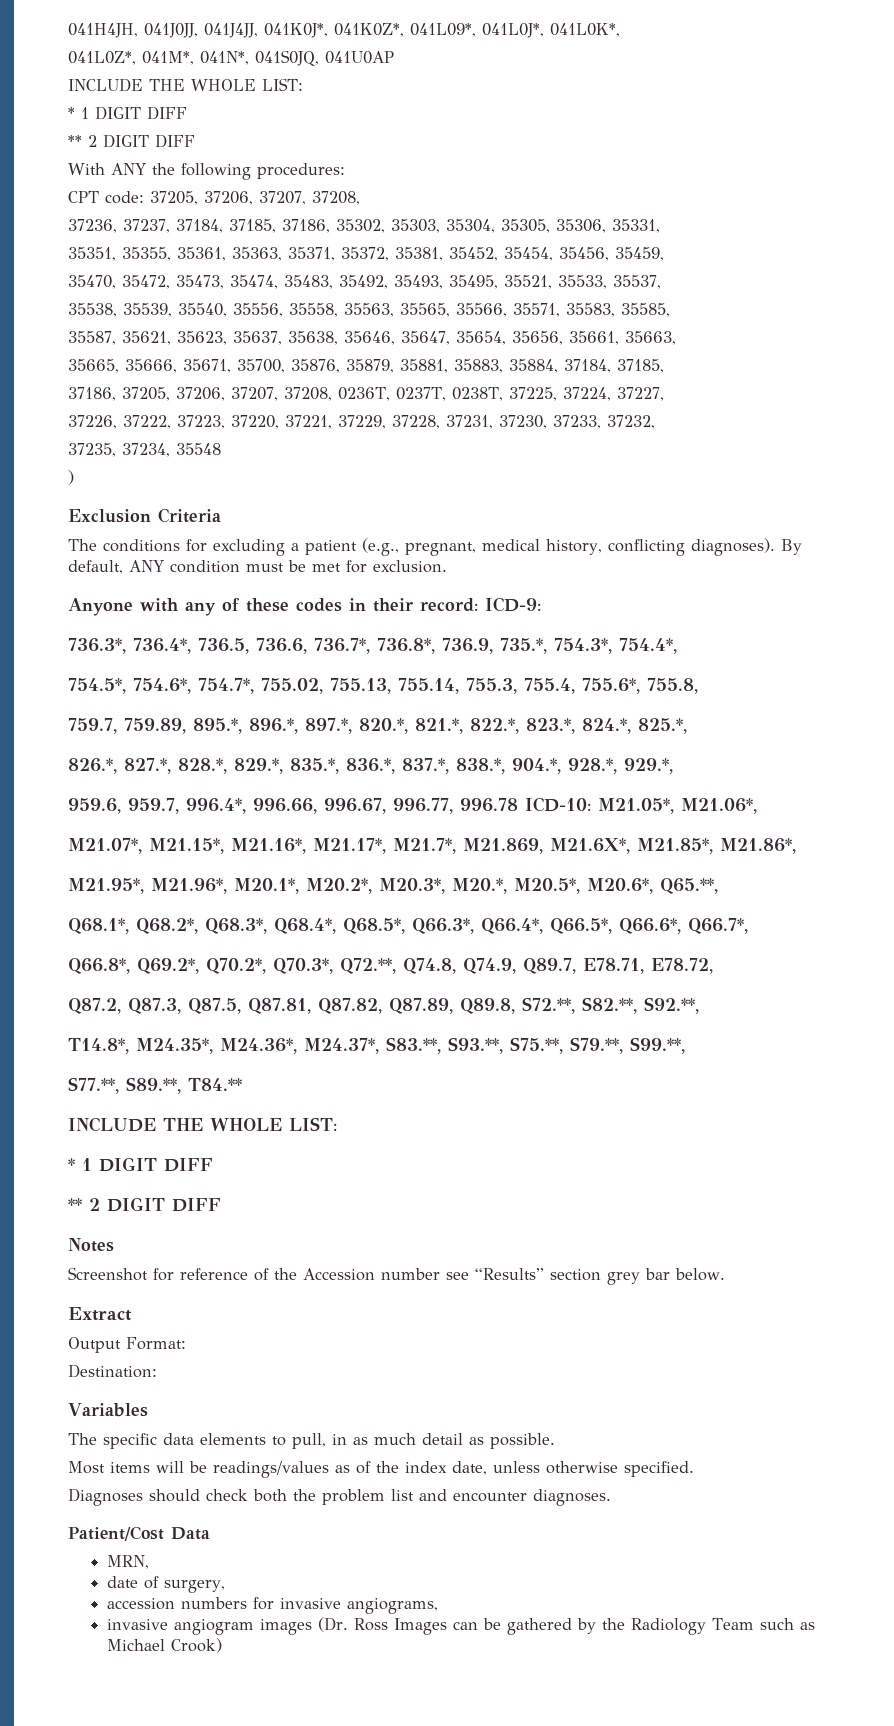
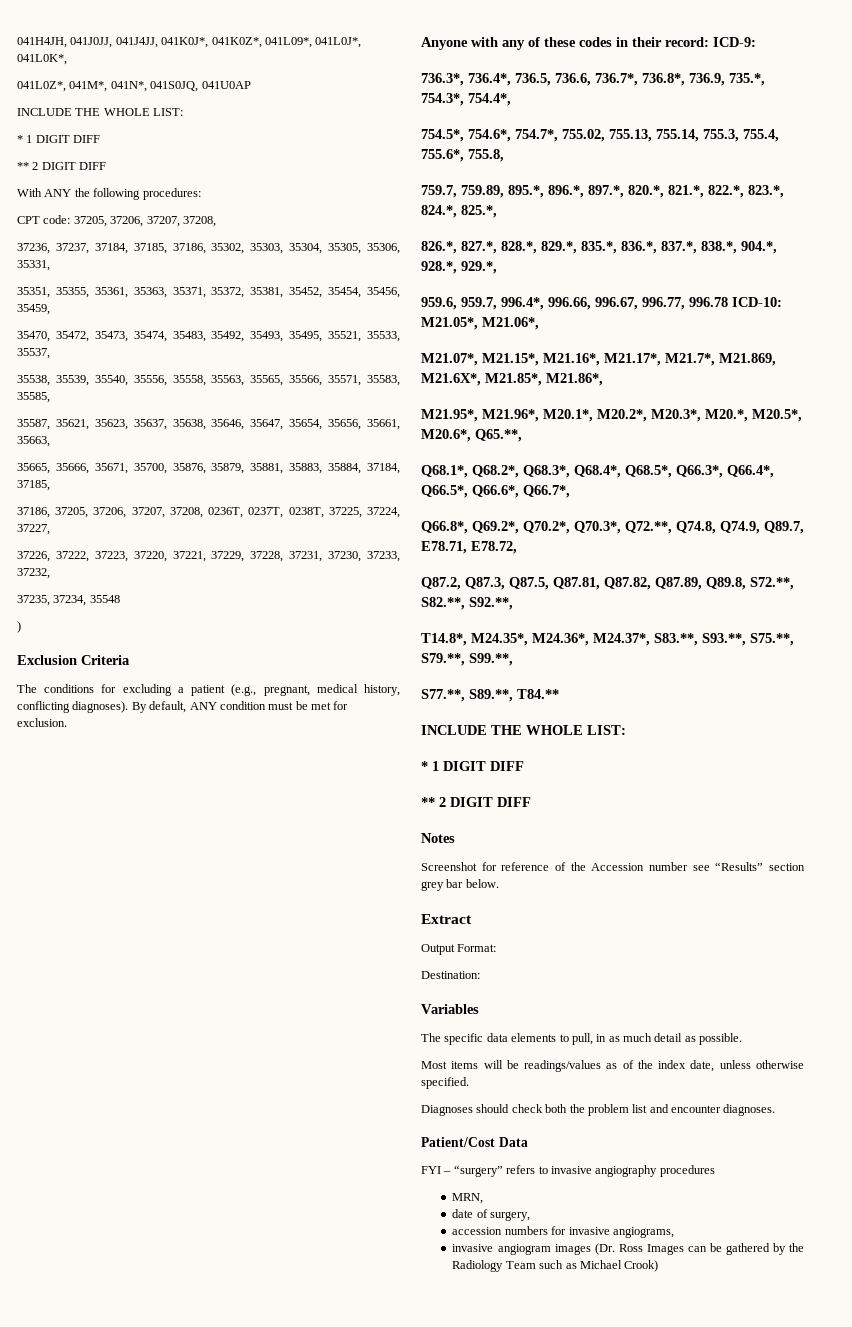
+ FYI – “surgery” refers to invasive angiography procedures

